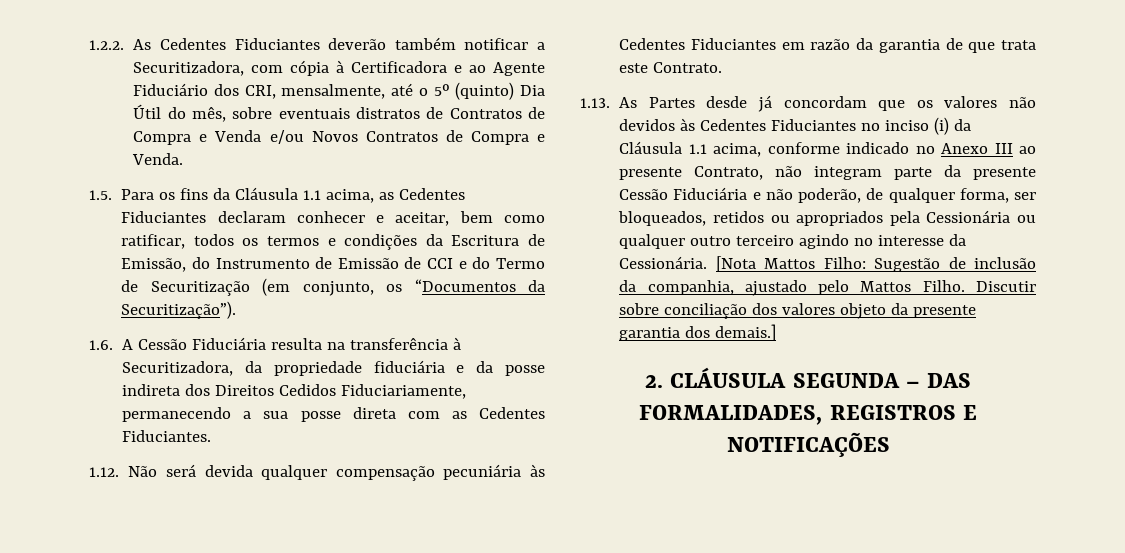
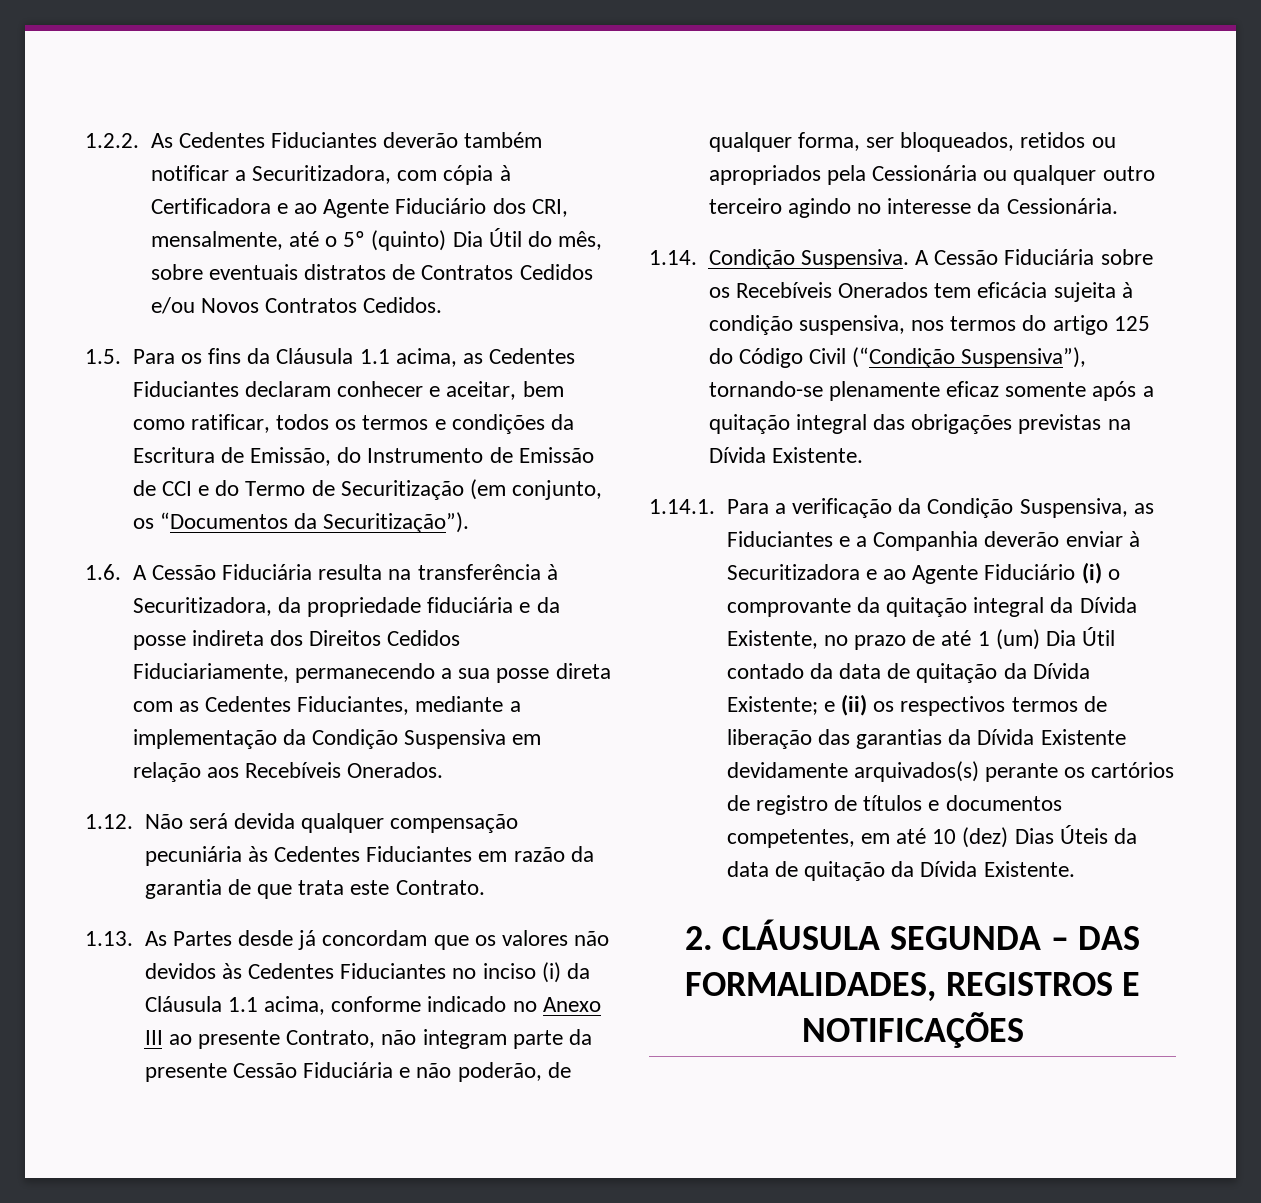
- 1.2.2. As Cedentes Fiduciantes deverão também notificar a Securitizadora, com cópia à Certificadora e ao Agente Fiduciário dos CRI, mensalmente, até o 5º (quinto) Dia Útil do mês, sobre eventuais distratos de Contratos de Compra e Venda e/ou Novos Contratos de Compra e Venda.
+ 1.2.2. As Cedentes Fiduciantes deverão também notificar a Securitizadora, com cópia à Certificadora e ao Agente Fiduciário dos CRI, mensalmente, até o 5º (quinto) Dia Útil do mês, sobre eventuais distratos de Contratos Cedidos e/ou Novos Contratos Cedidos.
- 1.6. A Cessão Fiduciária resulta na transferência à Securitizadora, da propriedade fiduciária e da posse indireta dos Direitos Cedidos Fiduciariamente, permanecendo a sua posse direta com as Cedentes Fiduciantes.
+ 1.6. A Cessão Fiduciária resulta na transferência à Securitizadora, da propriedade fiduciária e da posse indireta dos Direitos Cedidos Fiduciariamente, permanecendo a sua posse direta com as Cedentes Fiduciantes, mediante a implementação da Condição Suspensiva em relação aos Recebíveis Onerados.
- 1.13. As Partes desde já concordam que os valores não devidos às Cedentes Fiduciantes no inciso (i) da Cláusula 1.1 acima, conforme indicado no Anexo III ao presente Contrato, não integram parte da presente Cessão Fiduciária e não poderão, de qualquer forma, ser bloqueados, retidos ou apropriados pela Cessionária ou qualquer outro terceiro agindo no interesse da Cessionária. [Nota Mattos Filho: Sugestão de inclusão da companhia, ajustado pelo Mattos Filho. Discutir sobre conciliação dos valores objeto da presente garantia dos demais.]
+ 1.13. As Partes desde já concordam que os valores não devidos às Cedentes Fiduciantes no inciso (i) da Cláusula 1.1 acima, conforme indicado no Anexo III ao presente Contrato, não integram parte da presente Cessão Fiduciária e não poderão, de qualquer forma, ser bloqueados, retidos ou apropriados pela Cessionária ou qualquer outro terceiro agindo no interesse da Cessionária.
+ 1.14. Condição Suspensiva. A Cessão Fiduciária sobre os Recebíveis Onerados tem eficácia sujeita à condição suspensiva, nos termos do artigo 125 do Código Civil (“Condição Suspensiva”), tornando-se plenamente eficaz somente após a quitação integral das obrigações previstas na Dívida Existente.
+ 1.14.1. Para a verificação da Condição Suspensiva, as Fiduciantes e a Companhia deverão enviar à Securitizadora e ao Agente Fiduciário (i) o comprovante da quitação integral da Dívida Existente, no prazo de até 1 (um) Dia Útil contado da data de quitação da Dívida Existente; e (ii) os respectivos termos de liberação das garantias da Dívida Existente devidamente arquivados(s) perante os cartórios de registro de títulos e documentos competentes, em até 10 (dez) Dias Úteis da data de quitação da Dívida Existente.

